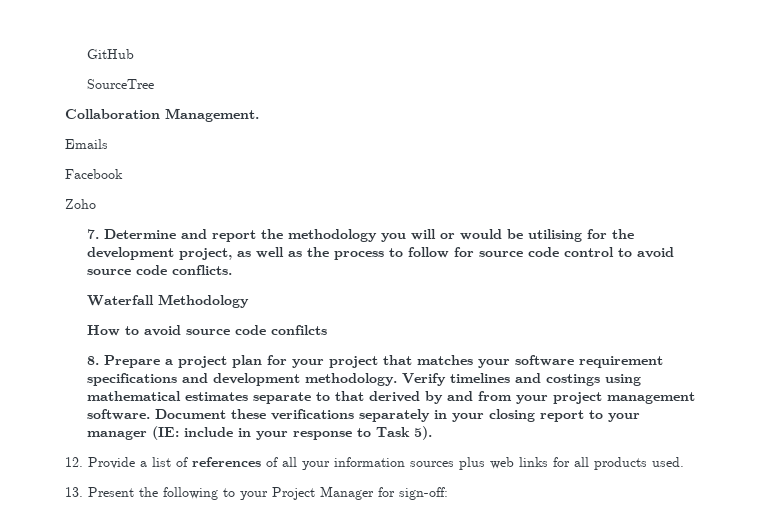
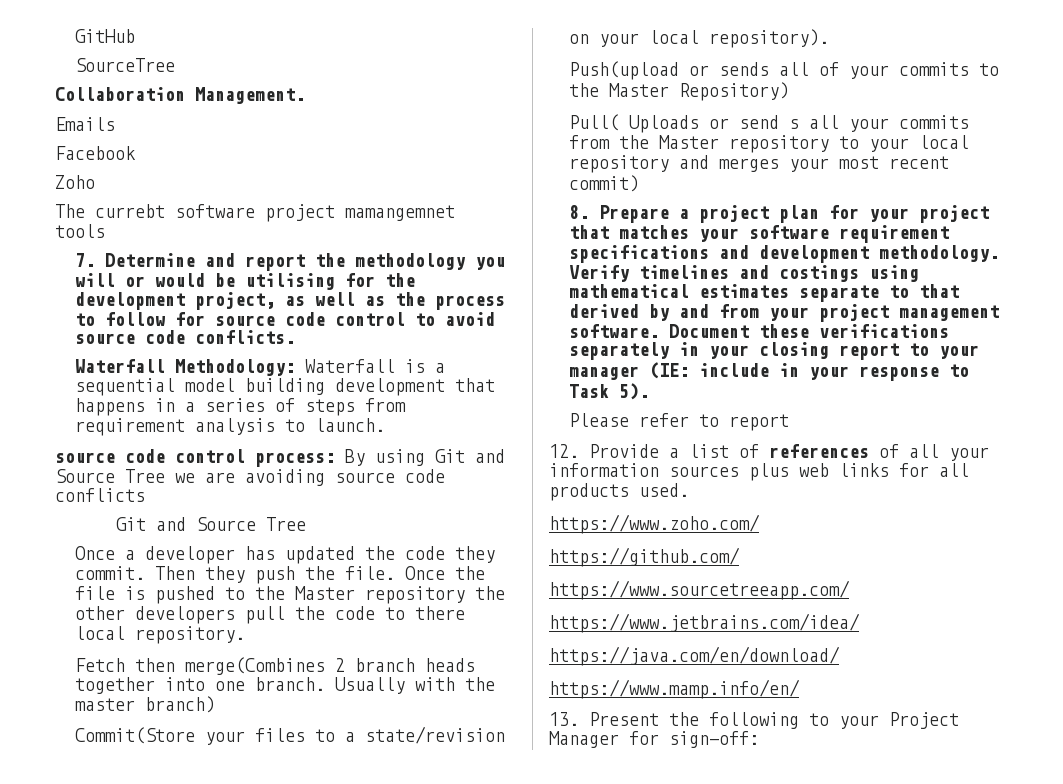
+ The currebt software project mamangemnet tools
- Waterfall Methodology
- How to avoid source code confilcts
+ Waterfall Methodology: Waterfall is a sequential model building development that happens in a series of steps from requirement analysis to launch.
+ source code control process: By using Git and Source Tree we are avoiding source code conflicts
+ Git and Source Tree
+ Once a developer has updated the code they commit. Then they push the file. Once the file is pushed to the Master repository the other developers pull the code to there local repository.
+ Fetch then merge(Combines 2 branch heads together into one branch. Usually with the master branch)
+ Commit(Store your files to a state/revision on your local repository).
+ Push(upload or sends all of your commits to the Master Repository)
+ Pull( Uploads or send s all your commits from the Master repository to your local repository and merges your most recent commit)
+ Please refer to report
+ https://www.zoho.com/
+ https://github.com/
+ https://www.sourcetreeapp.com/
+ https://www.jetbrains.com/idea/
+ https://java.com/en/download/
+ https://www.mamp.info/en/

